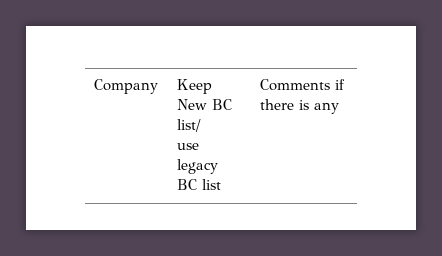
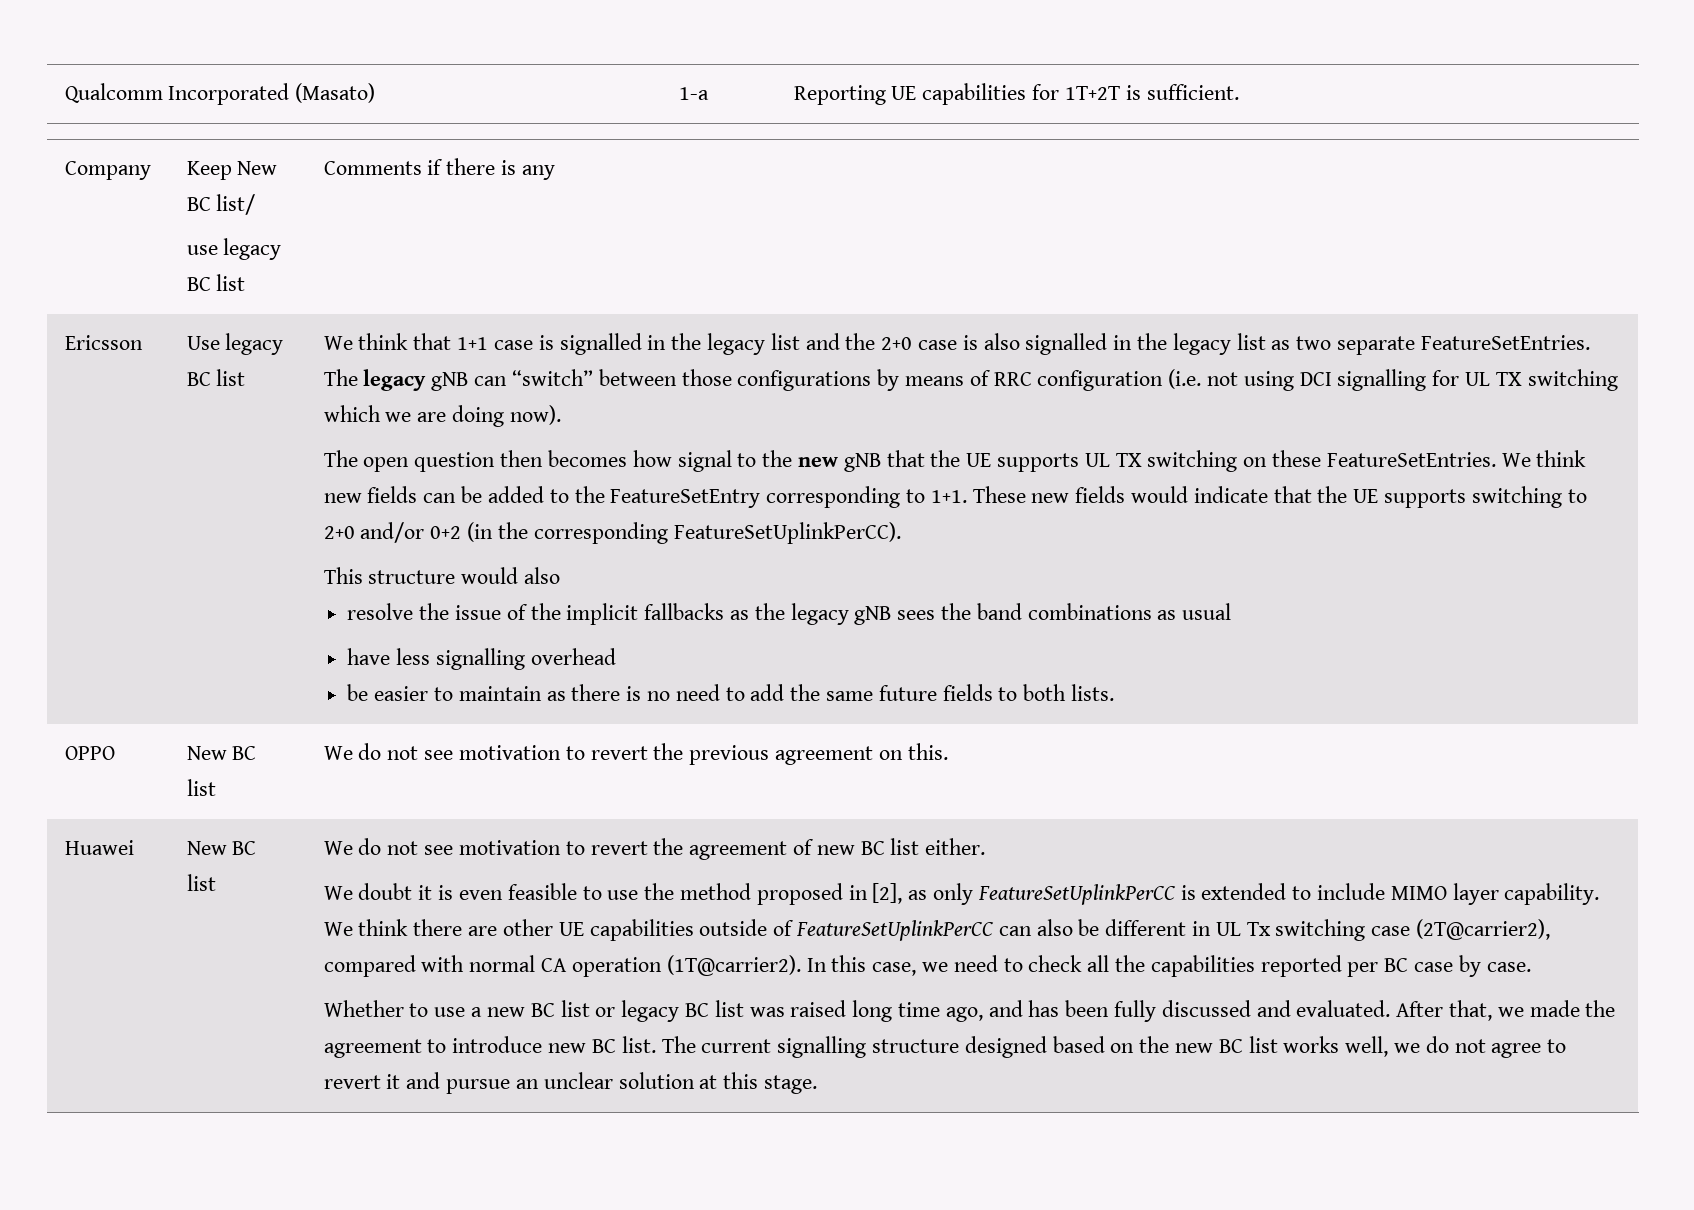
+ Qualcomm Incorporated (Masato) | 1-a | Reporting UE capabilities for 1T+2T is sufficient.
+ Ericsson | Use legacy BC list | We think that 1+1 case is signalled in the legacy list and the 2+0 case is also signalled in the legacy list as two separate FeatureSetEntries. The legacy gNB can “switch” between those configurations by means of RRC configuration (i.e. not using DCI signalling for UL TX switching which we are doing now).
+ The open question then becomes how signal to the new gNB that the UE supports UL TX switching on these FeatureSetEntries. We think new fields can be added to the FeatureSetEntry corresponding to 1+1. These new fields would indicate that the UE supports switching to 2+0 and/or 0+2 (in the corresponding FeatureSetUplinkPerCC).
+ This structure would also
+ resolve the issue of the implicit fallbacks as the legacy gNB sees the band combinations as usual
+ have less signalling overhead
+ be easier to maintain as there is no need to add the same future fields to both lists.
+ OPPO | New BC list | We do not see motivation to revert the previous agreement on this.
+ Huawei | New BC list | We do not see motivation to revert the agreement of new BC list either.
+ We doubt it is even feasible to use the method proposed in [2], as only FeatureSetUplinkPerCC is extended to include MIMO layer capability. We think there are other UE capabilities outside of FeatureSetUplinkPerCC can also be different in UL Tx switching case (2T@carrier2), compared with normal CA operation (1T@carrier2). In this case, we need to check all the capabilities reported per BC case by case.
+ Whether to use a new BC list or legacy BC list was raised long time ago, and has been fully discussed and evaluated. After that, we made the agreement to introduce new BC list. The current signalling structure designed based on the new BC list works well, we do not agree to revert it and pursue an unclear solution at this stage.

